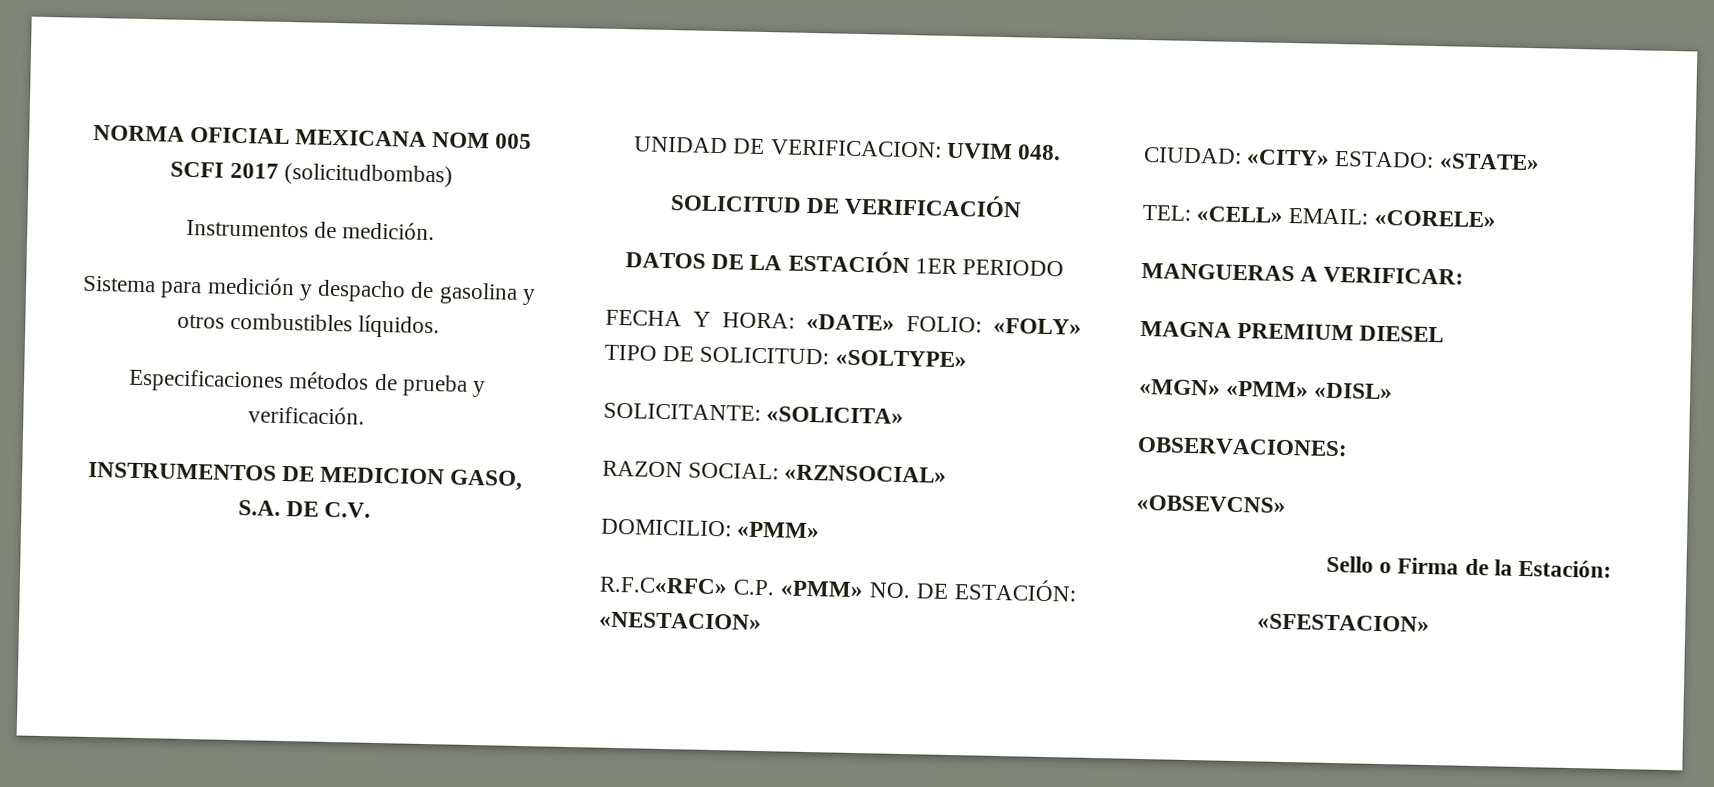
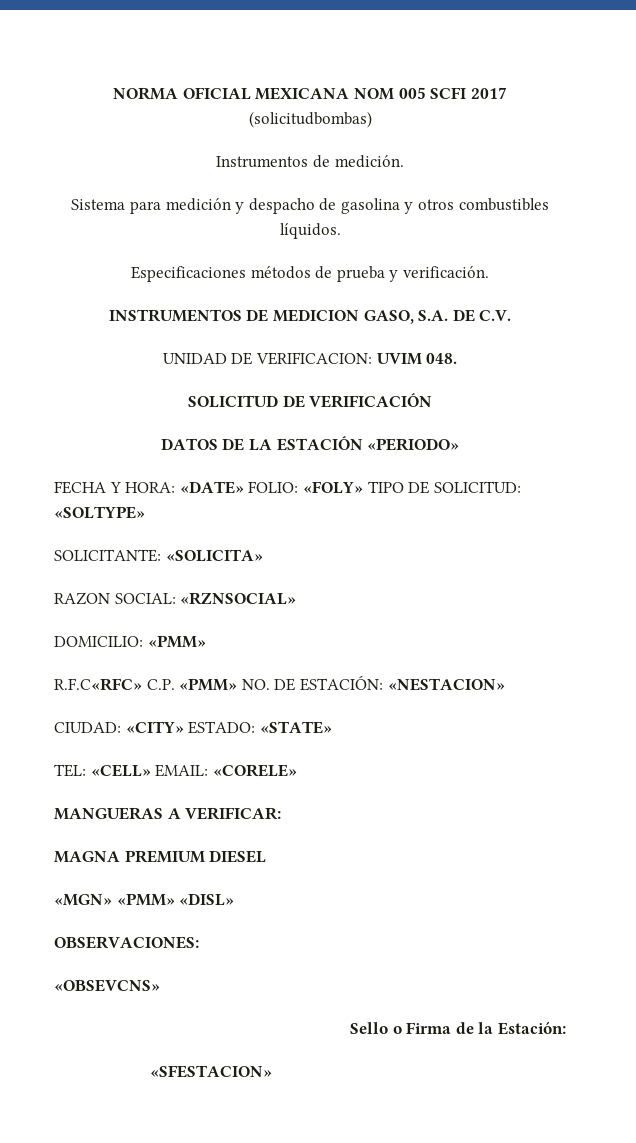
- DATOS DE LA ESTACIÓN 1ER PERIODO
+ DATOS DE LA ESTACIÓN «PERIODO»

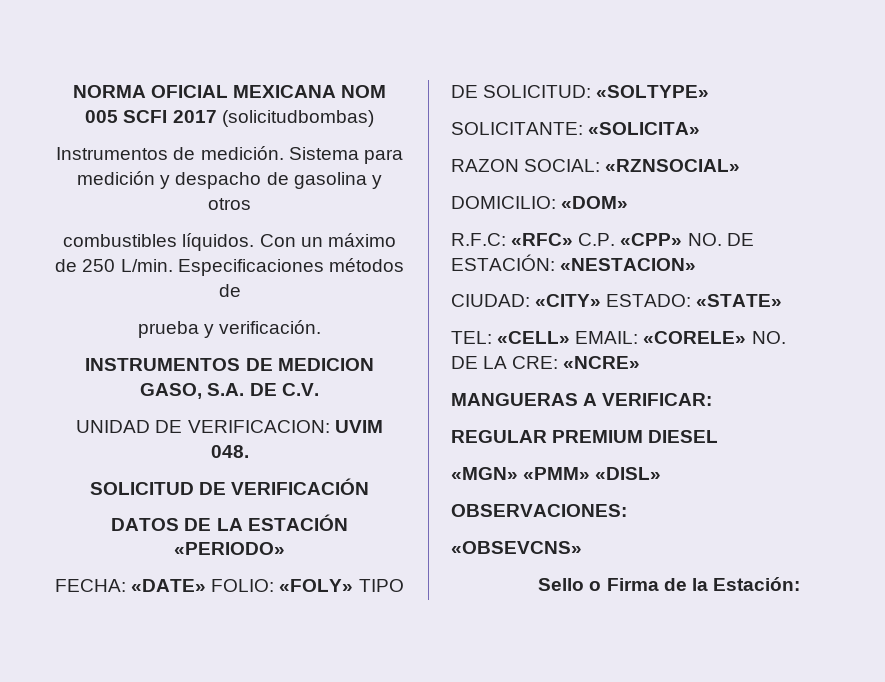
- Instrumentos de medición.
- Sistema para medición y despacho de gasolina y otros combustibles líquidos.
- Especificaciones métodos de prueba y verificación.
+ Instrumentos de medición. Sistema para medición y despacho de gasolina y otros
+ combustibles líquidos. Con un máximo de 250 L/min. Especificaciones métodos de
+ prueba y verificación.
- FECHA Y HORA: «DATE» FOLIO: «FOLY» TIPO DE SOLICITUD: «SOLTYPE»
+ FECHA: «DATE» FOLIO: «FOLY» TIPO DE SOLICITUD: «SOLTYPE»
- DOMICILIO: «PMM»
- R.F.C«RFC» C.P. «PMM» NO. DE ESTACIÓN: «NESTACION»
+ DOMICILIO: «DOM»
+ R.F.C: «RFC» C.P. «CPP» NO. DE ESTACIÓN: «NESTACION»
- TEL: «CELL» EMAIL: «CORELE»
+ TEL: «CELL» EMAIL: «CORELE» NO. DE LA CRE: «NCRE»
- MAGNA PREMIUM DIESEL
+ REGULAR PREMIUM DIESEL
- «SFESTACION»

